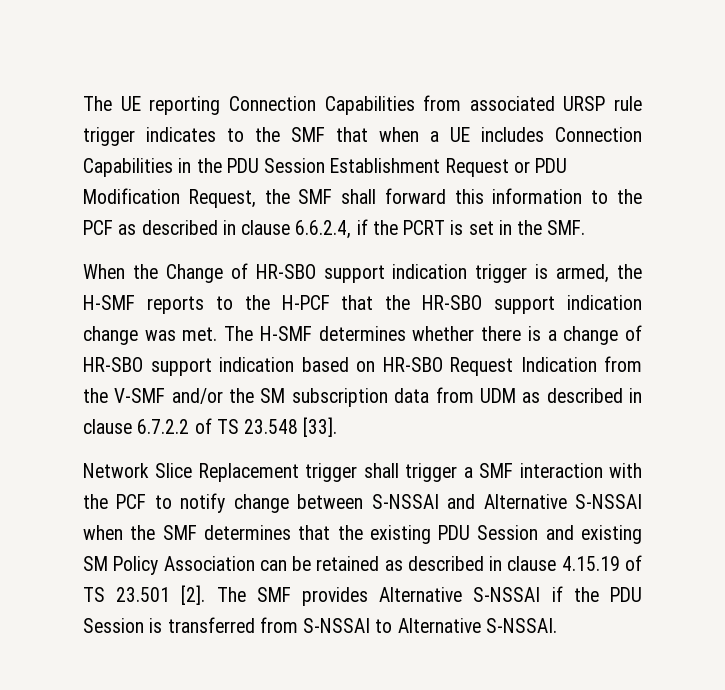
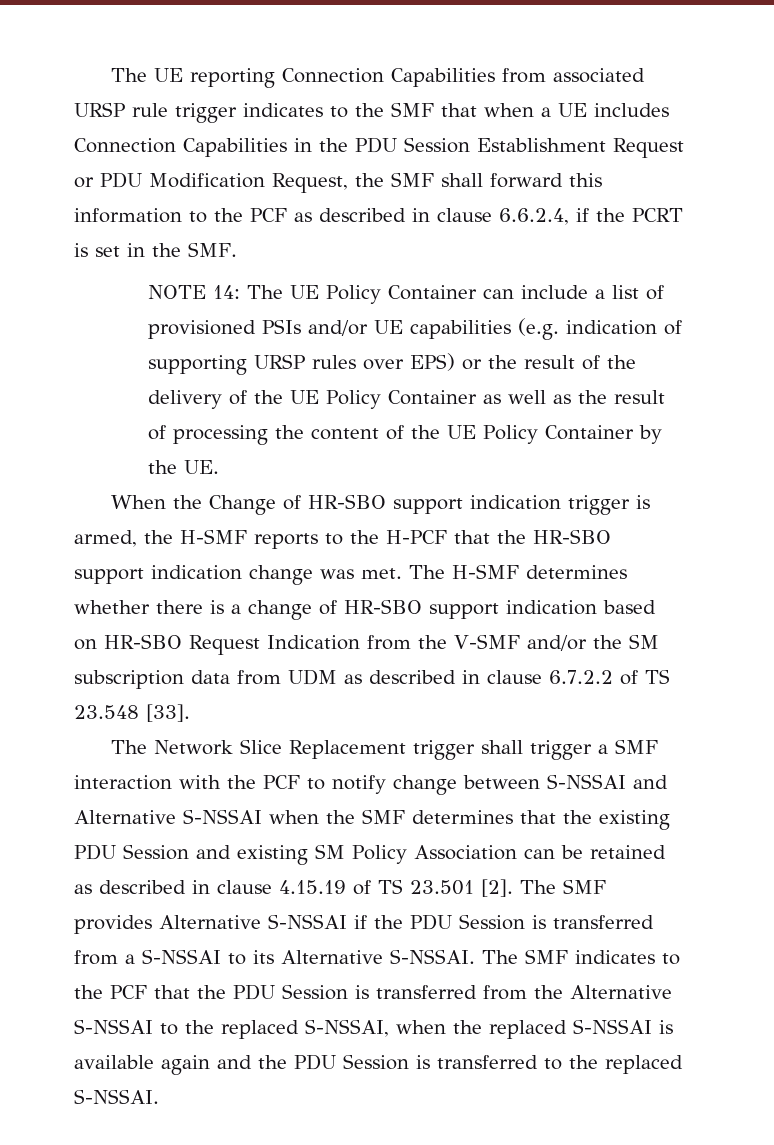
+ NOTE 14: The UE Policy Container can include a list of provisioned PSIs and/or UE capabilities (e.g. indication of supporting URSP rules over EPS) or the result of the delivery of the UE Policy Container as well as the result of processing the content of the UE Policy Container by the UE.
- Network Slice Replacement trigger shall trigger a SMF interaction with the PCF to notify change between S-NSSAI and Alternative S-NSSAI when the SMF determines that the existing PDU Session and existing SM Policy Association can be retained as described in clause 4.15.19 of TS 23.501 [2].
+ The Network Slice Replacement trigger shall trigger a SMF interaction with the PCF to notify change between S-NSSAI and Alternative S-NSSAI when the SMF determines that the existing PDU Session and existing SM Policy Association can be retained as described in clause 4.15.19 of TS 23.501 [2].
- The SMF provides Alternative S-NSSAI if the PDU Session is transferred from S-NSSAI to Alternative S-NSSAI.
+ The SMF provides Alternative S-NSSAI if the PDU Session is transferred from a S-NSSAI to its Alternative S-NSSAI.
+ The SMF indicates to the PCF that the PDU Session is transferred from the Alternative S-NSSAI to the replaced S-NSSAI, when the replaced S-NSSAI is available again and the PDU Session is transferred to the replaced S-NSSAI.

